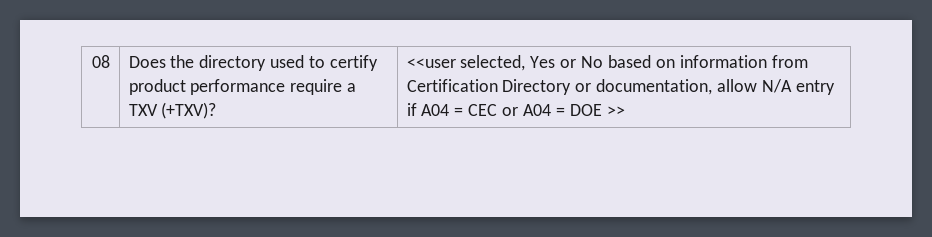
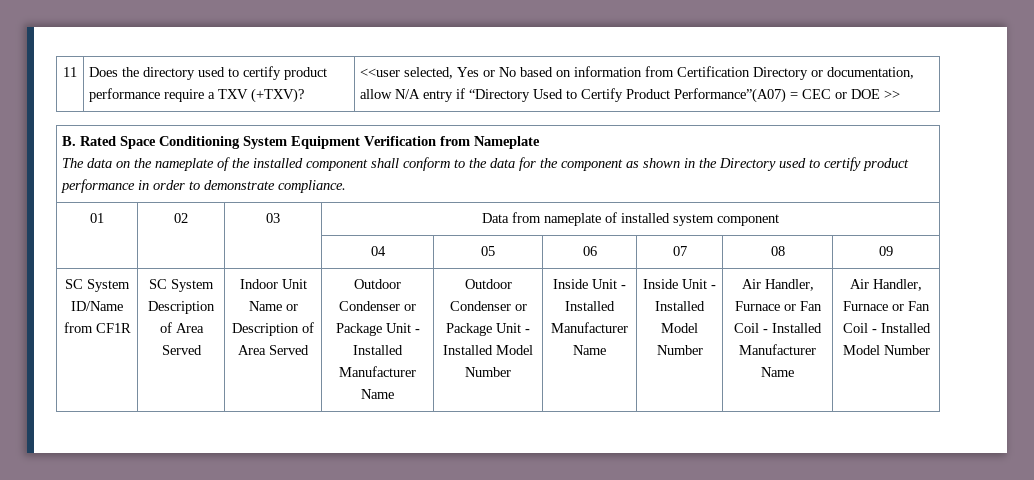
- 08
+ 11
- <<user selected, Yes or No based on information from Certification Directory or documentation, allow N/A entry if A04 = CEC or A04 = DOE >>
+ <<user selected, Yes or No based on information from Certification Directory or documentation, allow N/A entry if “Directory Used to Certify Product Performance”(A07) = CEC or DOE >>
+ B. Rated Space Conditioning System Equipment Verification from Nameplate
+ The data on the nameplate of the installed component shall conform to the data for the component as shown in the Directory used to certify product performance in order to demonstrate compliance.
+ 01 | 02 | 03 | Data from nameplate of installed system component
+ | | | 04 | 05 | 06 | 07 | 08 | 09
+ SC System ID/Name from CF1R | SC System Description of Area Served | Indoor Unit Name or Description of Area Served | Outdoor Condenser or Package Unit - Installed Manufacturer Name | Outdoor Condenser or Package Unit - Installed Model Number | Inside Unit - Installed Manufacturer Name | Inside Unit - Installed Model Number | Air Handler, Furnace or Fan Coil - Installed Manufacturer Name | Air Handler, Furnace or Fan Coil - Installed Model Number

